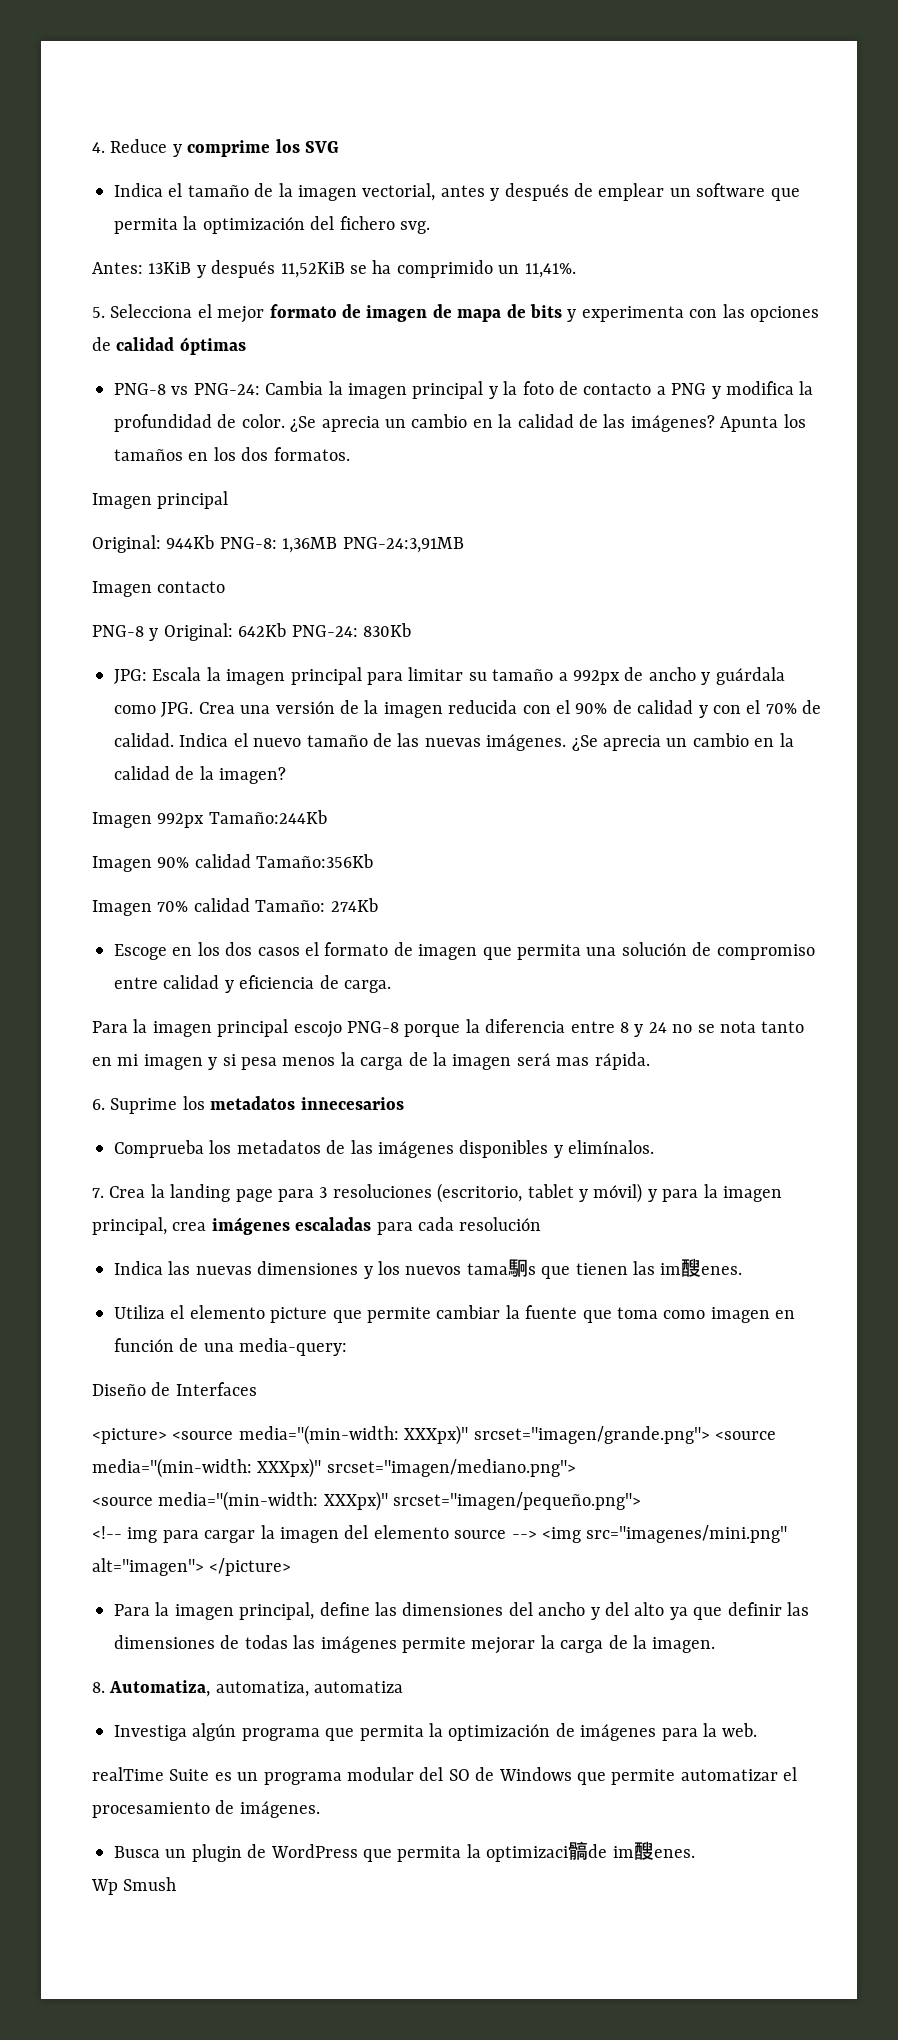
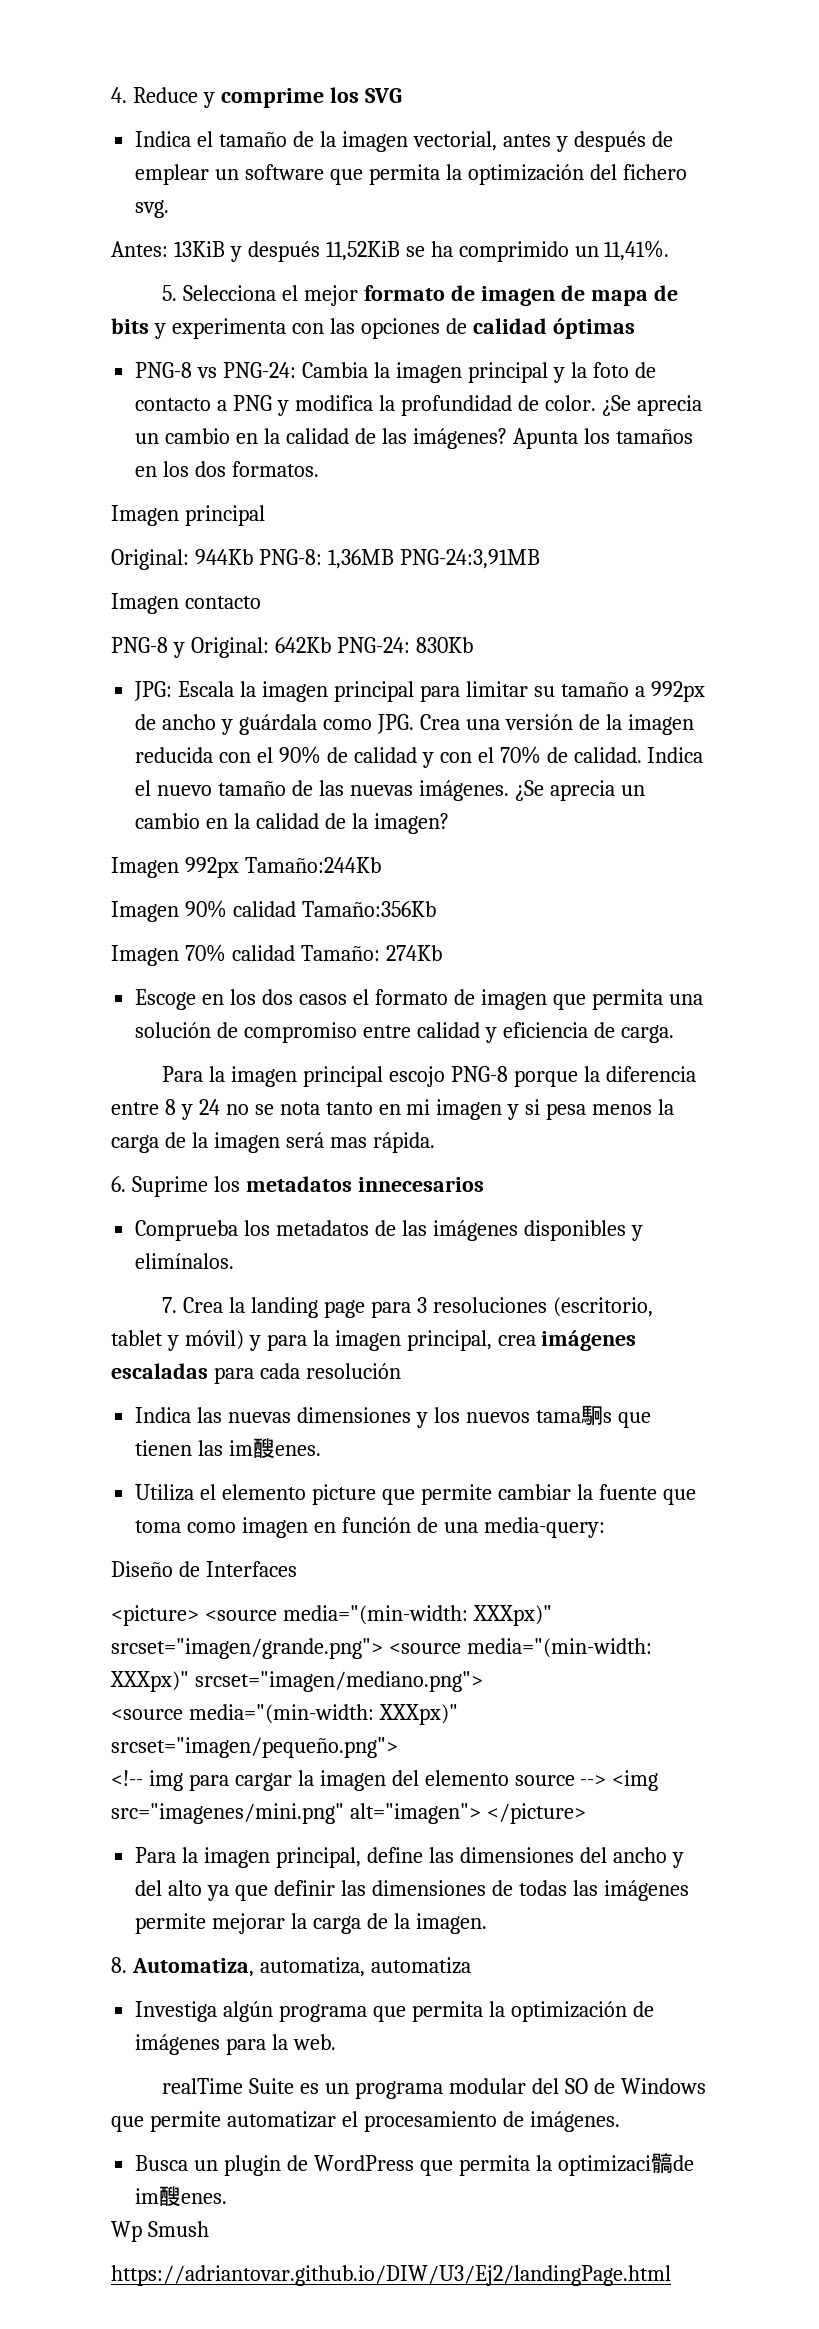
+ https://adriantovar.github.io/DIW/U3/Ej2/landingPage.html

